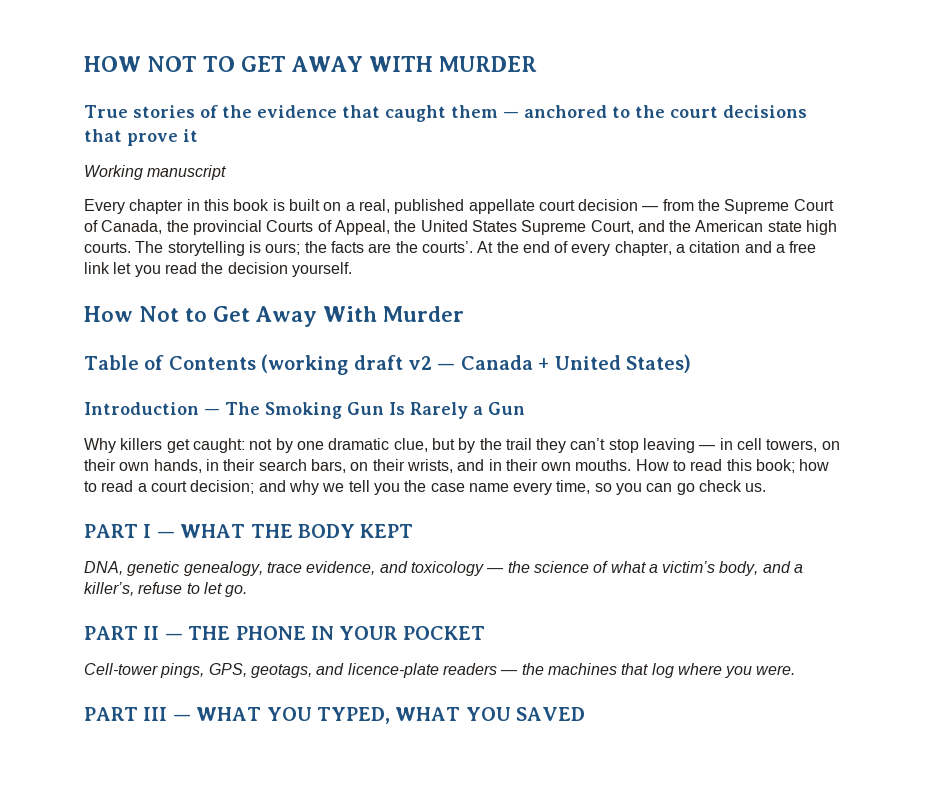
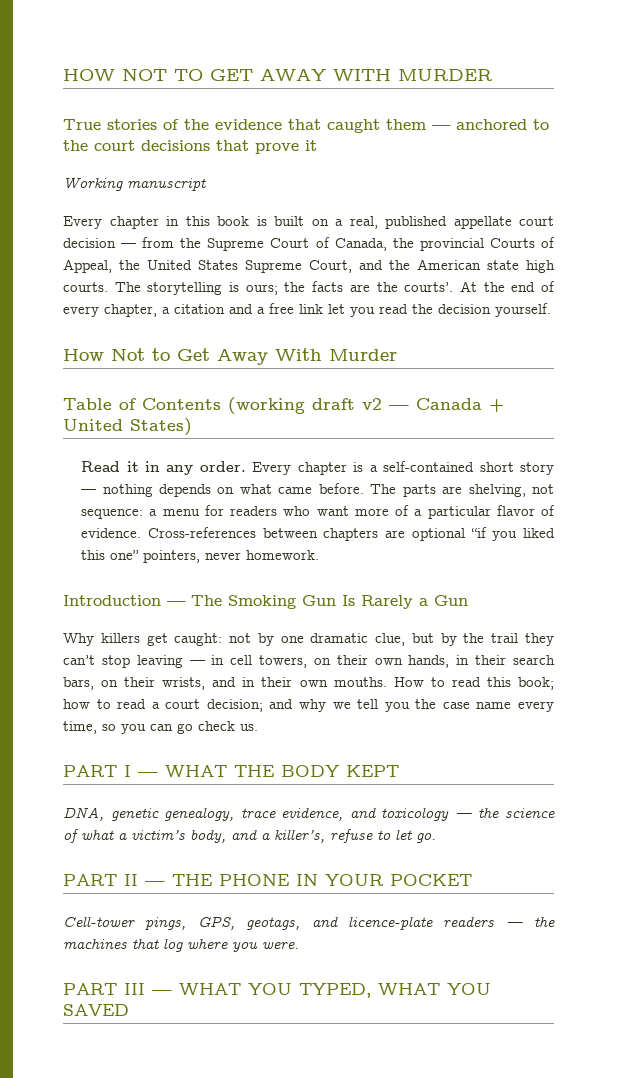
+ Read it in any order. Every chapter is a self-contained short story — nothing depends on what came before. The parts are shelving, not sequence: a menu for readers who want more of a particular flavor of evidence. Cross-references between chapters are optional “if you liked this one” pointers, never homework.

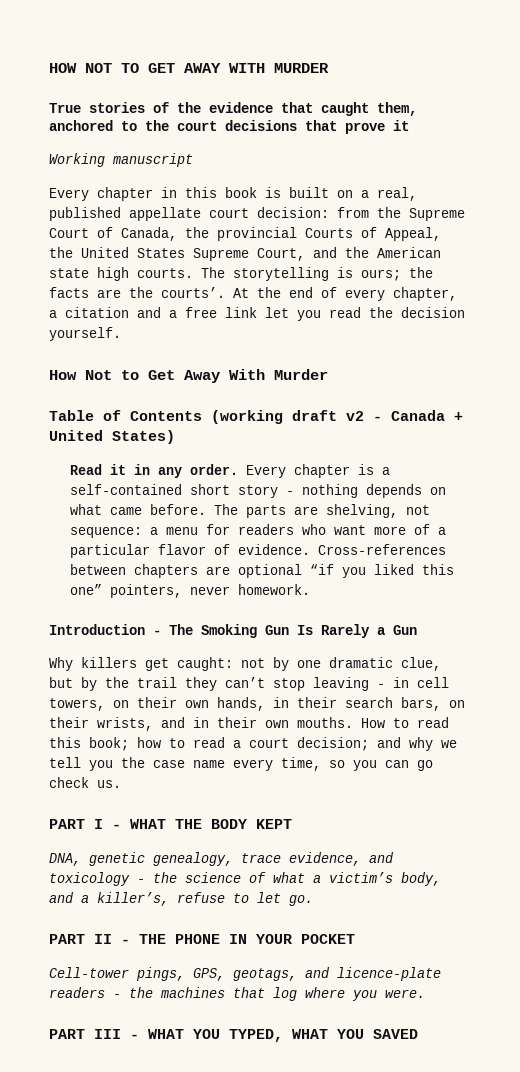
- True stories of the evidence that caught them — anchored to the court decisions that prove it
+ True stories of the evidence that caught them, anchored to the court decisions that prove it
- Every chapter in this book is built on a real, published appellate court decision — from the Supreme Court of Canada, the provincial Courts of Appeal, the United States Supreme Court, and the American state high courts.
+ Every chapter in this book is built on a real, published appellate court decision: from the Supreme Court of Canada, the provincial Courts of Appeal, the United States Supreme Court, and the American state high courts.
- Table of Contents (working draft v2 — Canada + United States)
+ Table of Contents (working draft v2 - Canada + United States)
- Every chapter is a self-contained short story — nothing depends on what came before.
+ Every chapter is a self-contained short story - nothing depends on what came before.
- Introduction — The Smoking Gun Is Rarely a Gun
+ Introduction - The Smoking Gun Is Rarely a Gun
- Why killers get caught: not by one dramatic clue, but by the trail they can’t stop leaving — in cell towers, on their own hands, in their search bars, on their wrists, and in their own mouths.
+ Why killers get caught: not by one dramatic clue, but by the trail they can’t stop leaving - in cell towers, on their own hands, in their search bars, on their wrists, and in their own mouths.
- PART I — WHAT THE BODY KEPT
+ PART I - WHAT THE BODY KEPT
- DNA, genetic genealogy, trace evidence, and toxicology — the science of what a victim’s body, and a killer’s, refuse to let go.
+ DNA, genetic genealogy, trace evidence, and toxicology - the science of what a victim’s body, and a killer’s, refuse to let go.
- PART II — THE PHONE IN YOUR POCKET
+ PART II - THE PHONE IN YOUR POCKET
- Cell-tower pings, GPS, geotags, and licence-plate readers — the machines that log where you were.
+ Cell-tower pings, GPS, geotags, and licence-plate readers - the machines that log where you were.
- PART III — WHAT YOU TYPED, WHAT YOU SAVED
+ PART III - WHAT YOU TYPED, WHAT YOU SAVED

